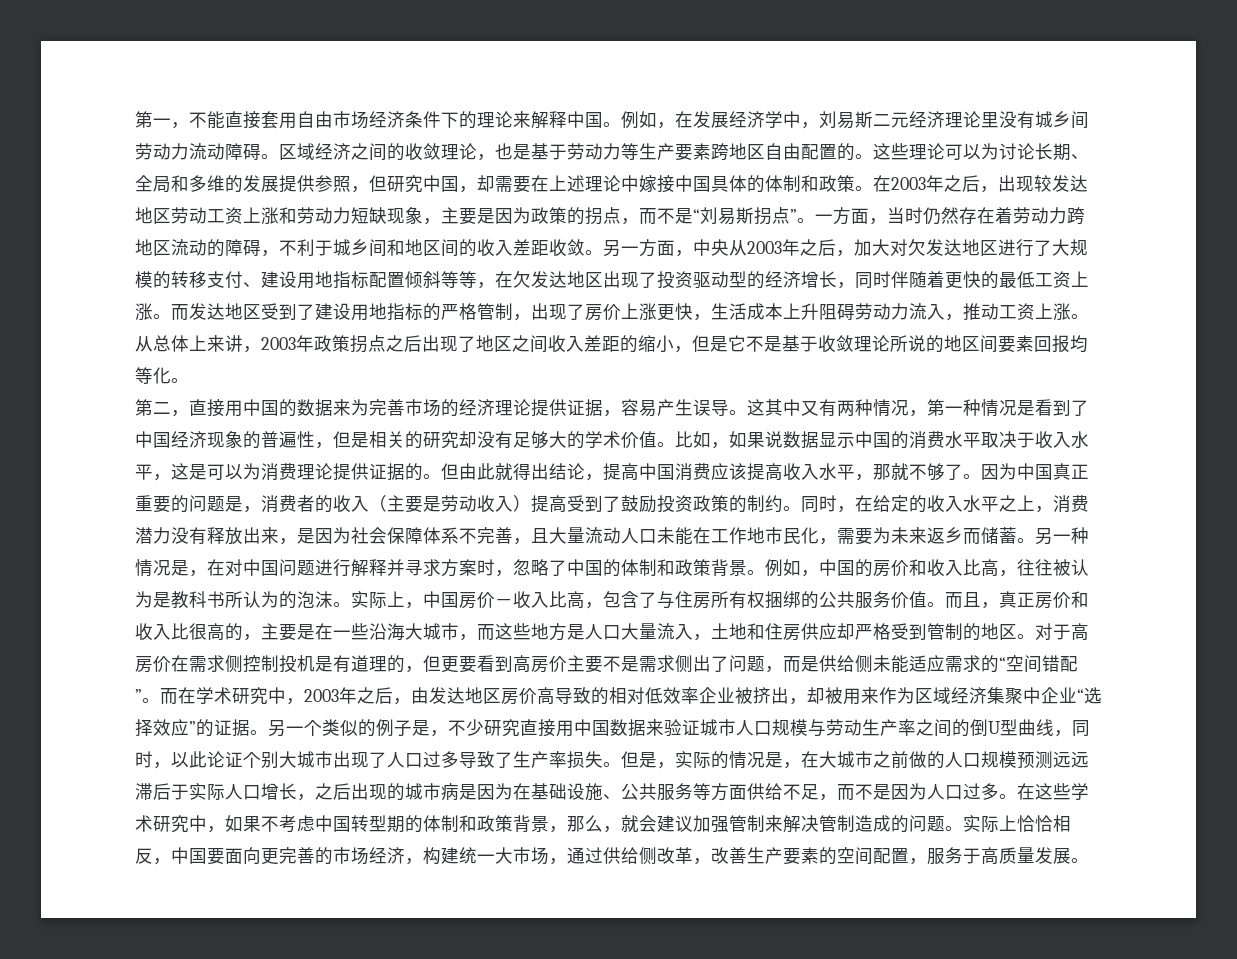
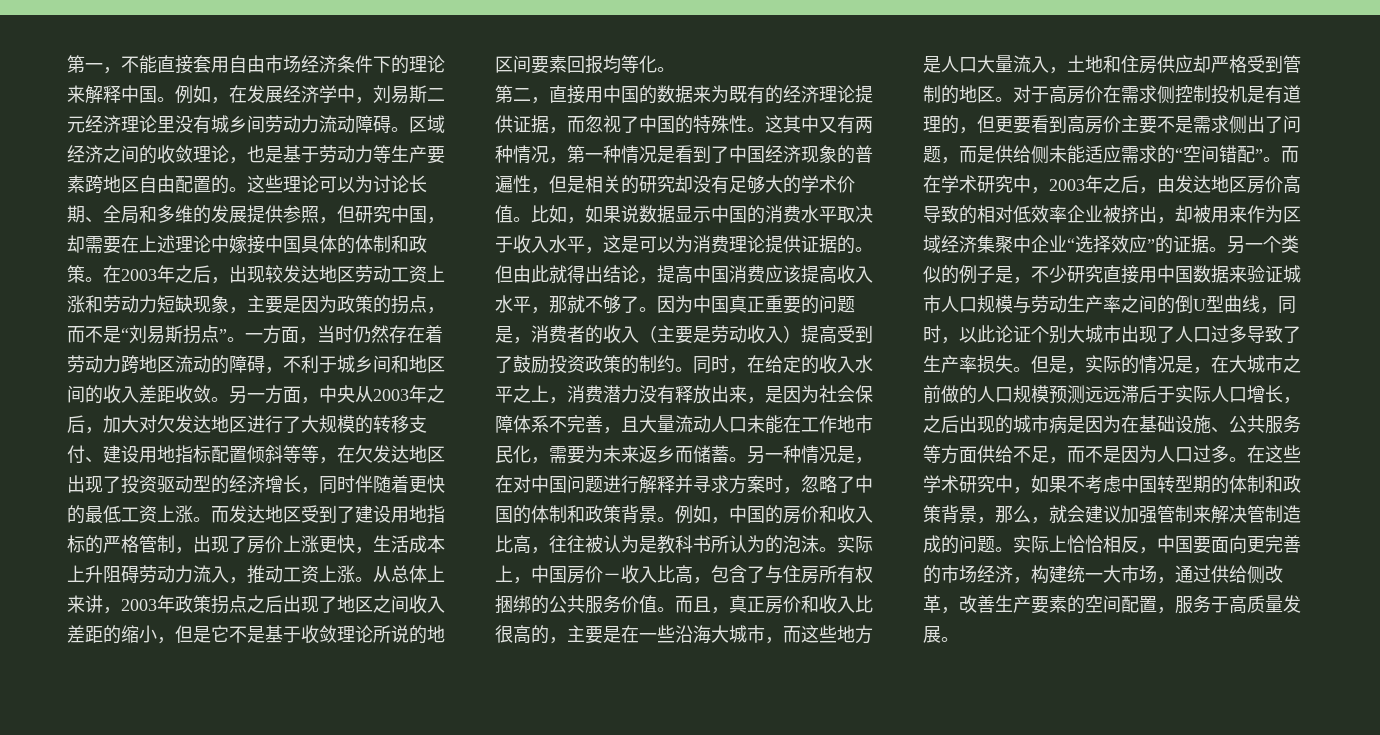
- 第二，直接用中国的数据来为完善市场的经济理论提供证据，容易产生误导。
+ 第二，直接用中国的数据来为既有的经济理论提供证据，而忽视了中国的特殊性。

